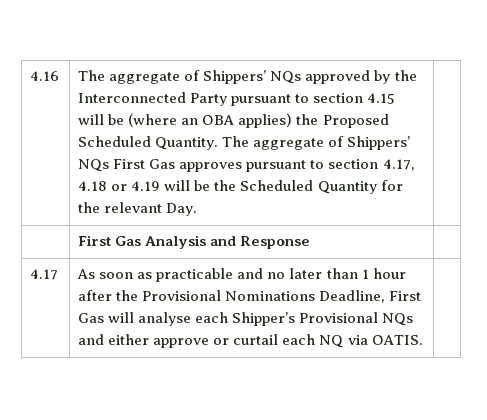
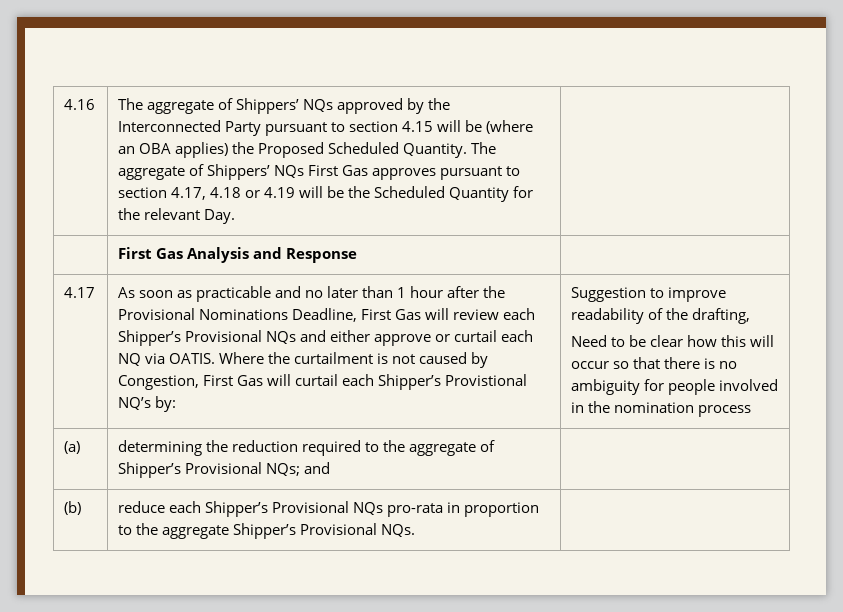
- As soon as practicable and no later than 1 hour after the Provisional Nominations Deadline, First Gas will analyse each Shipper’s Provisional NQs and either approve or curtail each NQ via OATIS.
+ As soon as practicable and no later than 1 hour after the Provisional Nominations Deadline, First Gas will review each Shipper’s Provisional NQs and either approve or curtail each NQ via OATIS. Where the curtailment is not caused by Congestion, First Gas will curtail each Shipper’s Provistional NQ’s by: | Suggestion to improve readability of the drafting,
+ Need to be clear how this will occur so that there is no ambiguity for people involved in the nomination process
+ (a) | determining the reduction required to the aggregate of Shipper’s Provisional NQs; and |
+ (b) | reduce each Shipper’s Provisional NQs pro-rata in proportion to the aggregate Shipper’s Provisional NQs. |

